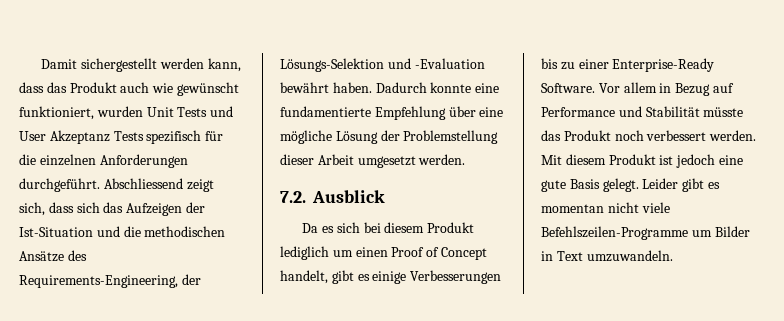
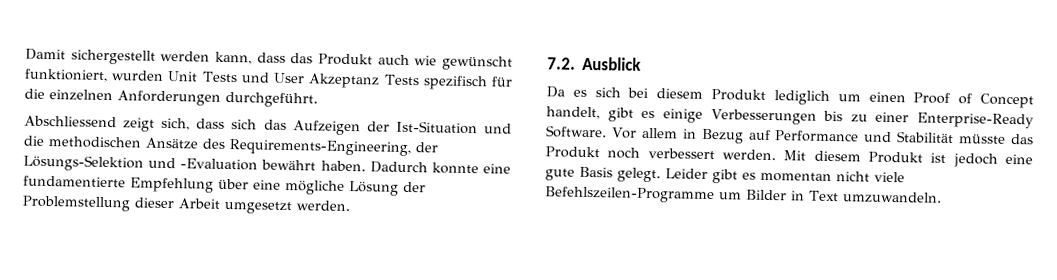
- Damit sichergestellt werden kann, dass das Produkt auch wie gewünscht funktioniert, wurden Unit Tests und User Akzeptanz Tests spezifisch für die einzelnen Anforderungen durchgeführt. Abschliessend zeigt sich, dass sich das Aufzeigen der Ist-Situation und die methodischen Ansätze des Requirements-Engineering, der Lösungs-Selektion und -Evaluation bewährt haben.
+ Damit sichergestellt werden kann, dass das Produkt auch wie gewünscht funktioniert, wurden Unit Tests und User Akzeptanz Tests spezifisch für die einzelnen Anforderungen durchgeführt.
+ Abschliessend zeigt sich, dass sich das Aufzeigen der Ist-Situation und die methodischen Ansätze des Requirements-Engineering, der Lösungs-Selektion und -Evaluation bewährt haben.

